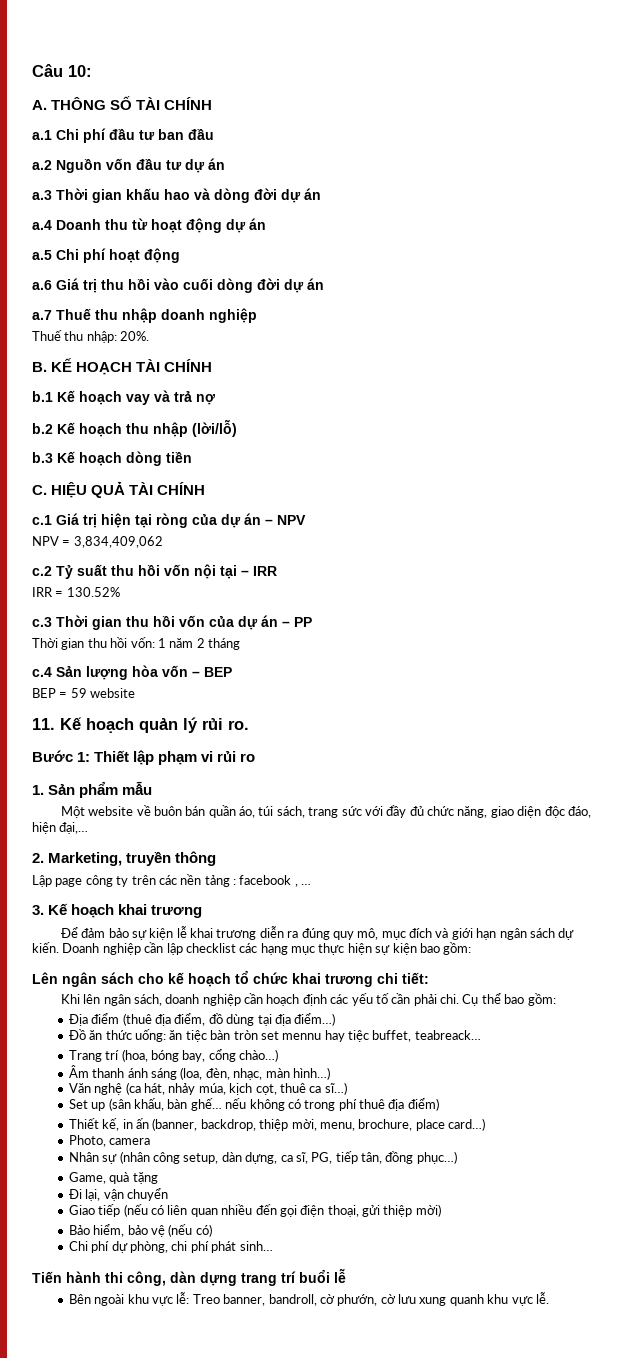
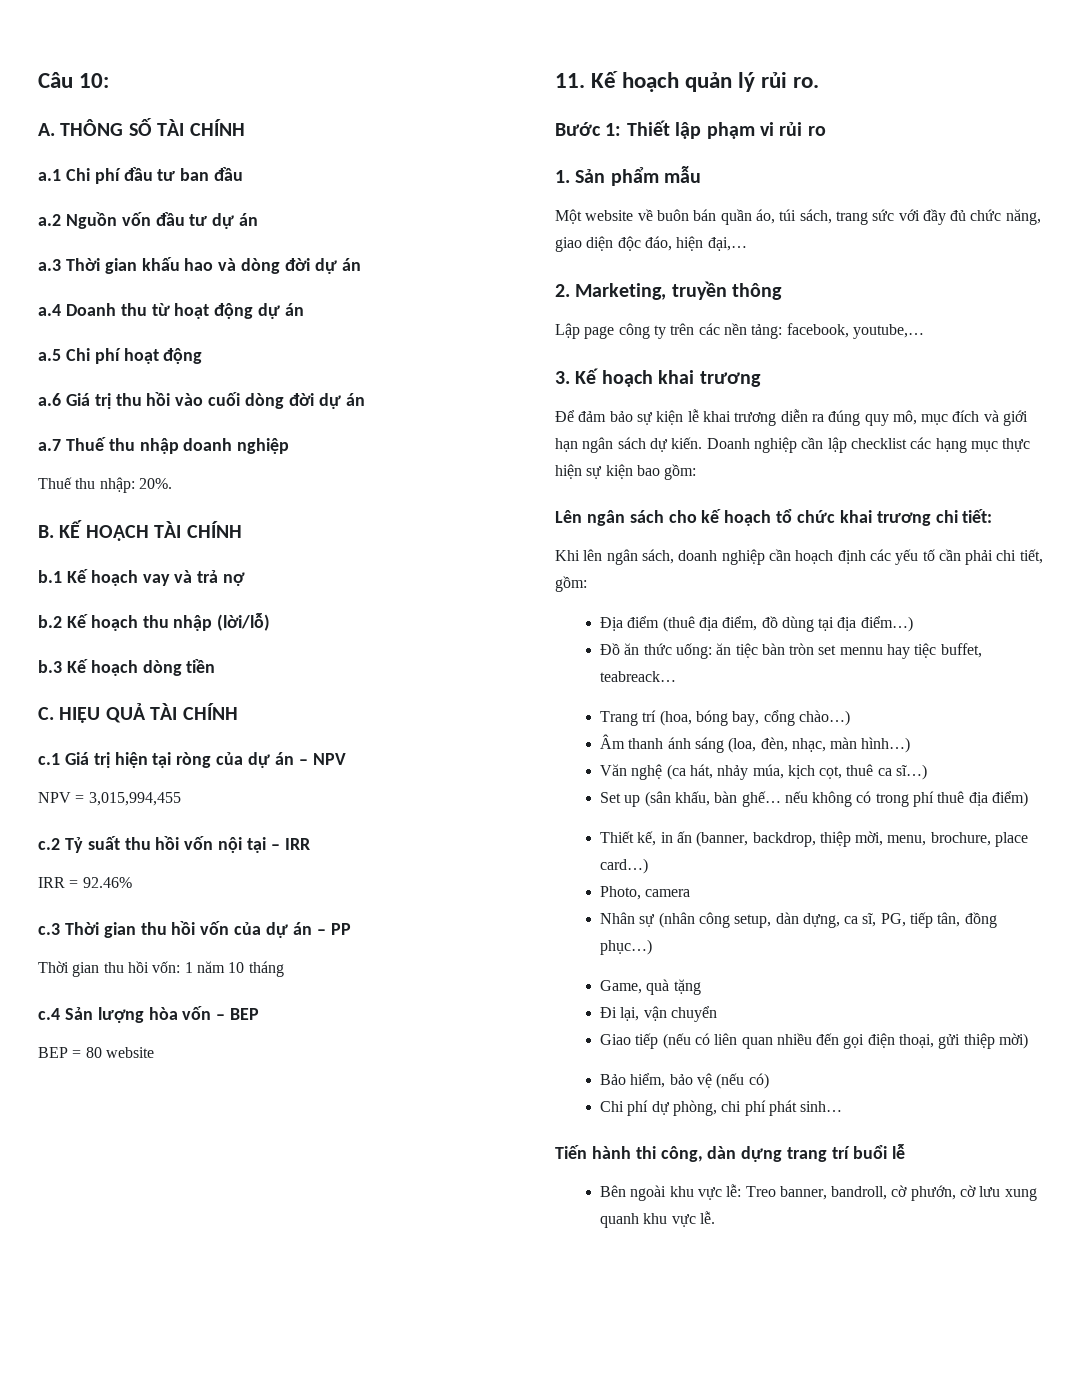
- NPV = 3,834,409,062
+ NPV = 3,015,994,455
- IRR = 130.52%
+ IRR = 92.46%
- Thời gian thu hồi vốn: 1 năm 2 tháng
+ Thời gian thu hồi vốn: 1 năm 10 tháng
- BEP = 59 website
+ BEP = 80 website
- Lập page công ty trên các nền tảng : facebook , …
+ Lập page công ty trên các nền tảng: facebook, youtube,…
- Khi lên ngân sách, doanh nghiệp cần hoạch định các yếu tố cần phải chi. Cụ thể bao gồm:
+ Khi lên ngân sách, doanh nghiệp cần hoạch định các yếu tố cần phải chi tiết, gồm:

